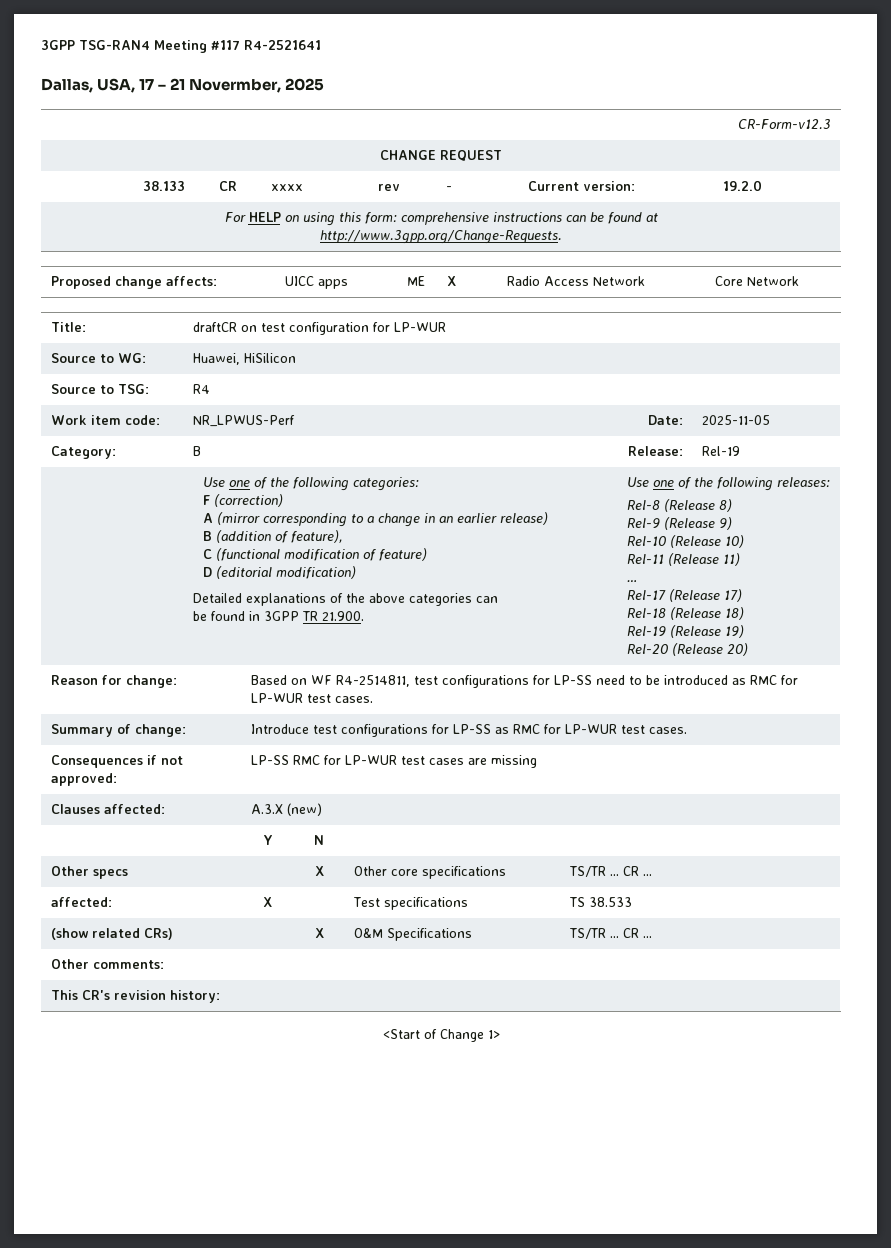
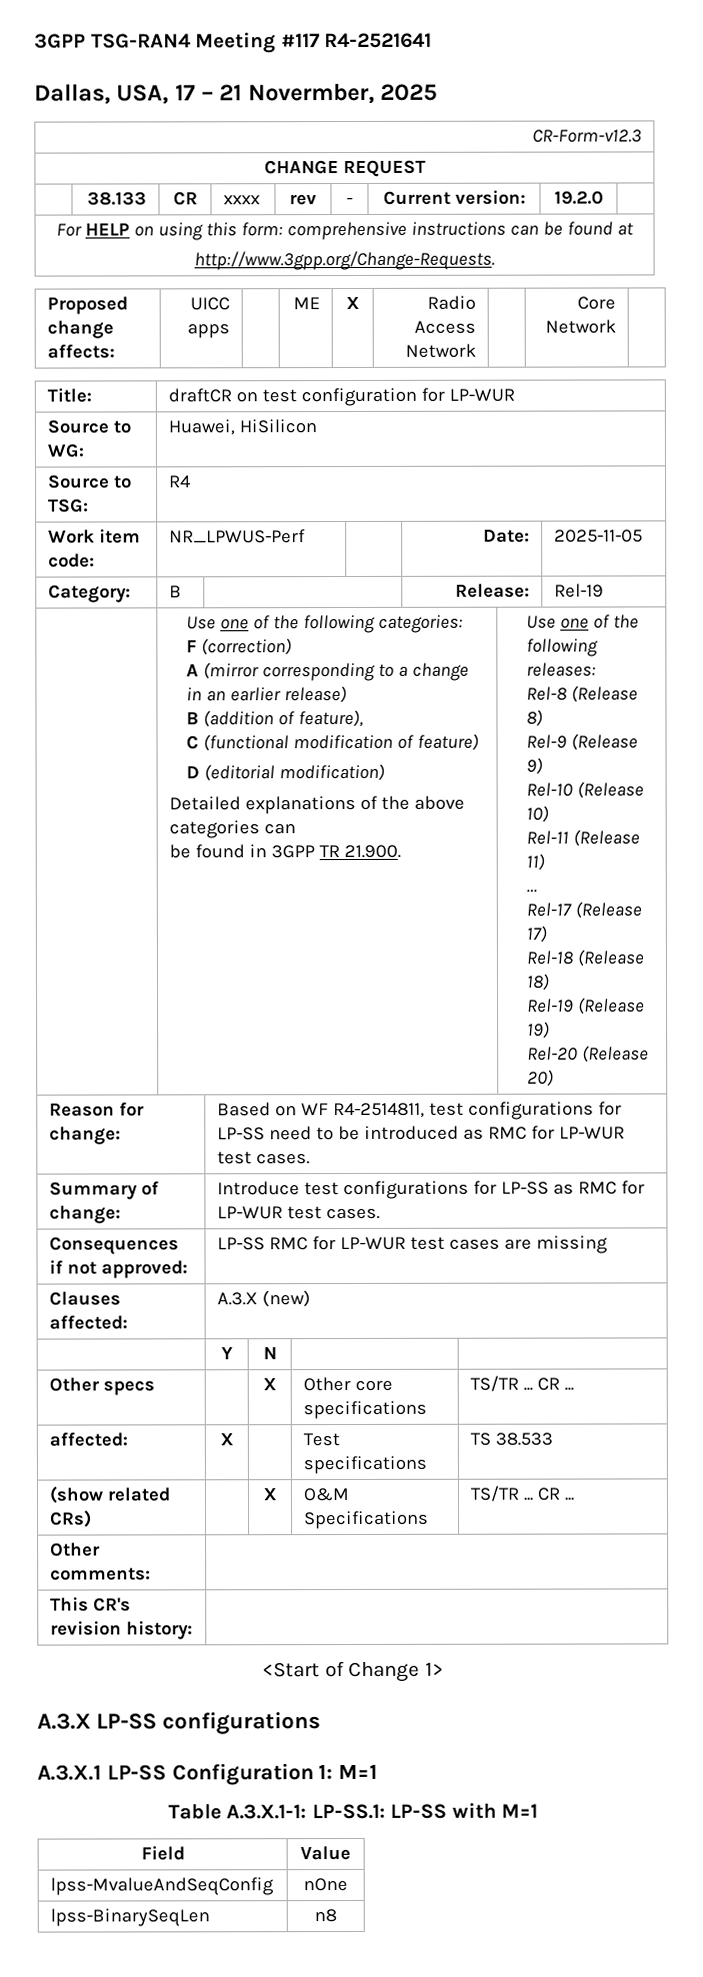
+ A.3.X LP-SS configurations
+ A.3.X.1 LP-SS Configuration 1: M=1
+ Table A.3.X.1-1: LP-SS.1: LP-SS with M=1
+ Field | Value
+ lpss-MvalueAndSeqConfig | nOne
+ lpss-BinarySeqLen | n8

